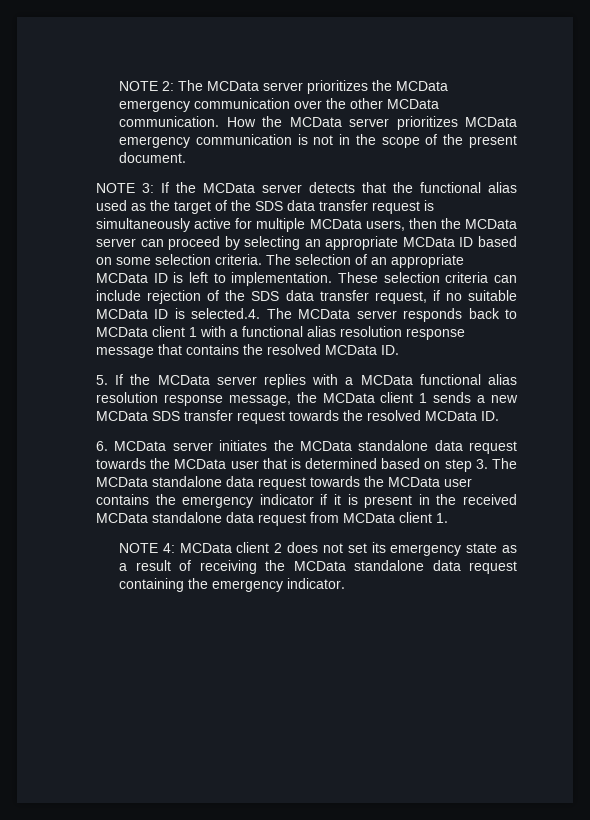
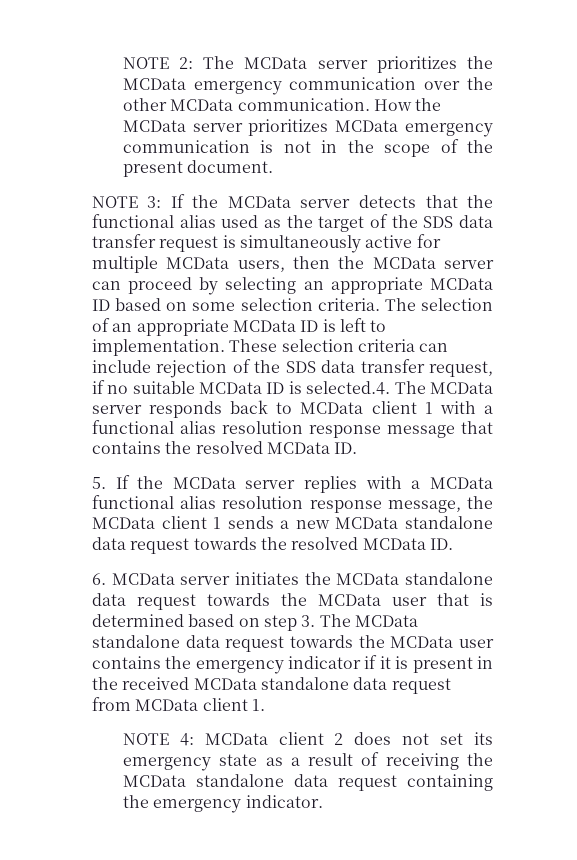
- 5. If the MCData server replies with a MCData functional alias resolution response message, the MCData client 1 sends a new MCData SDS transfer request towards the resolved MCData ID.
+ 5. If the MCData server replies with a MCData functional alias resolution response message, the MCData client 1 sends a new MCData standalone data request towards the resolved MCData ID.

